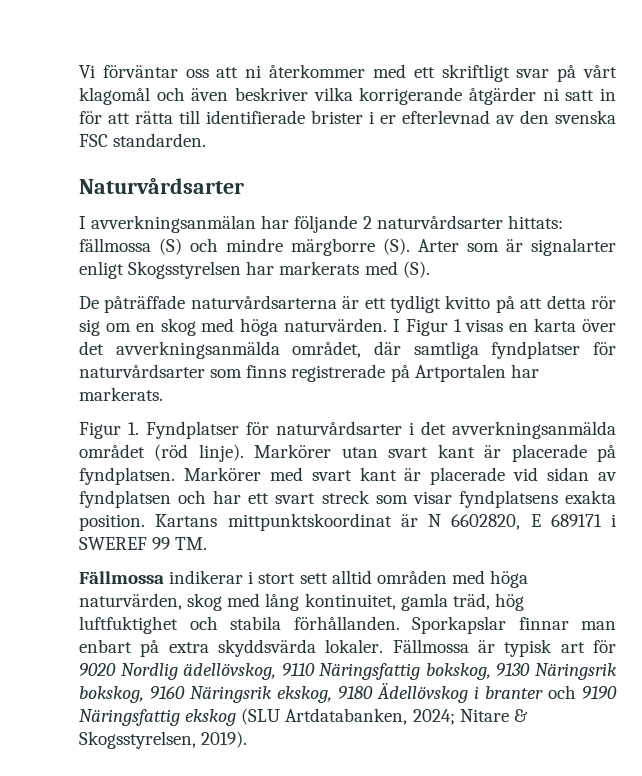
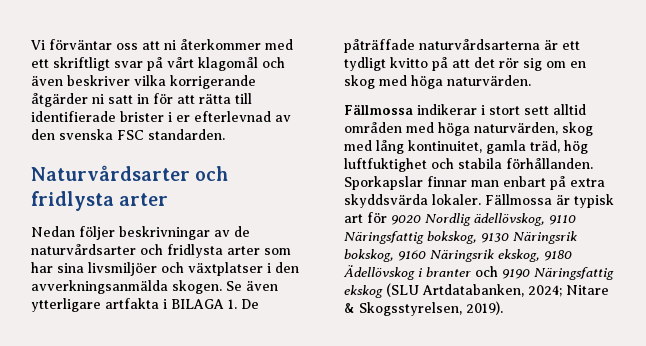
- Naturvårdsarter
- I avverkningsanmälan har följande 2 naturvårdsarter hittats: fällmossa (S) och mindre märgborre (S). Arter som är signalarter enligt Skogsstyrelsen har markerats med (S).
- De påträffade naturvårdsarterna är ett tydligt kvitto på att detta rör sig om en skog med höga naturvärden. I Figur 1 visas en karta över det avverkningsanmälda området, där samtliga fyndplatser för naturvårdsarter som finns registrerade på Artportalen har markerats.
- Figur 1. Fyndplatser för naturvårdsarter i det avverkningsanmälda området (röd linje). Markörer utan svart kant är placerade på fyndplatsen. Markörer med svart kant är placerade vid sidan av fyndplatsen och har ett svart streck som visar fyndplatsens exakta position. Kartans mittpunktskoordinat är N 6602820, E 689171 i SWEREF 99 TM.
+ Naturvårdsarter och fridlysta arter
+ Nedan följer beskrivningar av de naturvårdsarter och fridlysta arter som har sina livsmiljöer och växtplatser i den avverkningsanmälda skogen. Se även ytterligare artfakta i BILAGA 1. De påträffade naturvårdsarterna är ett tydligt kvitto på att det rör sig om en skog med höga naturvärden.

